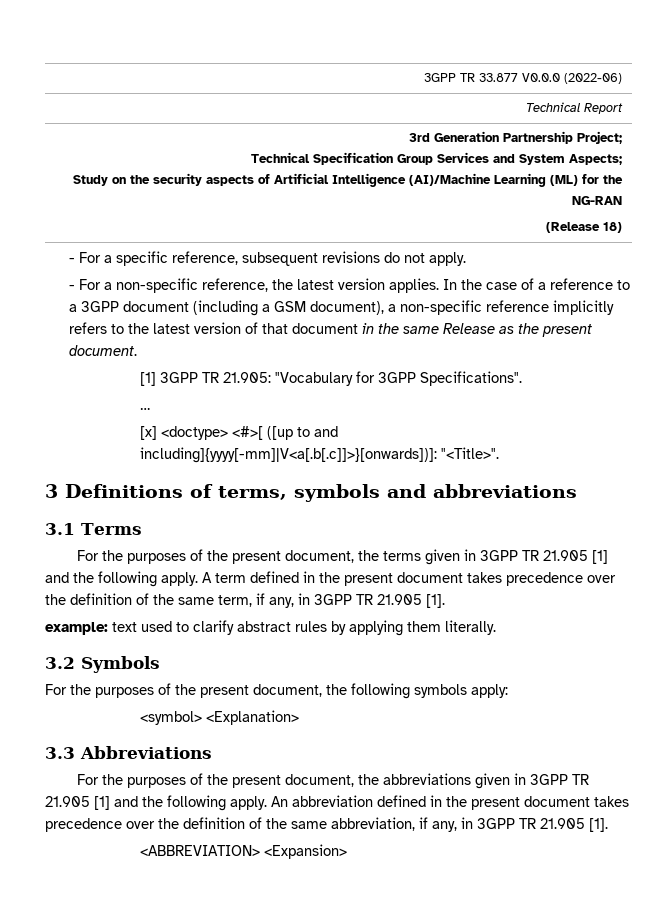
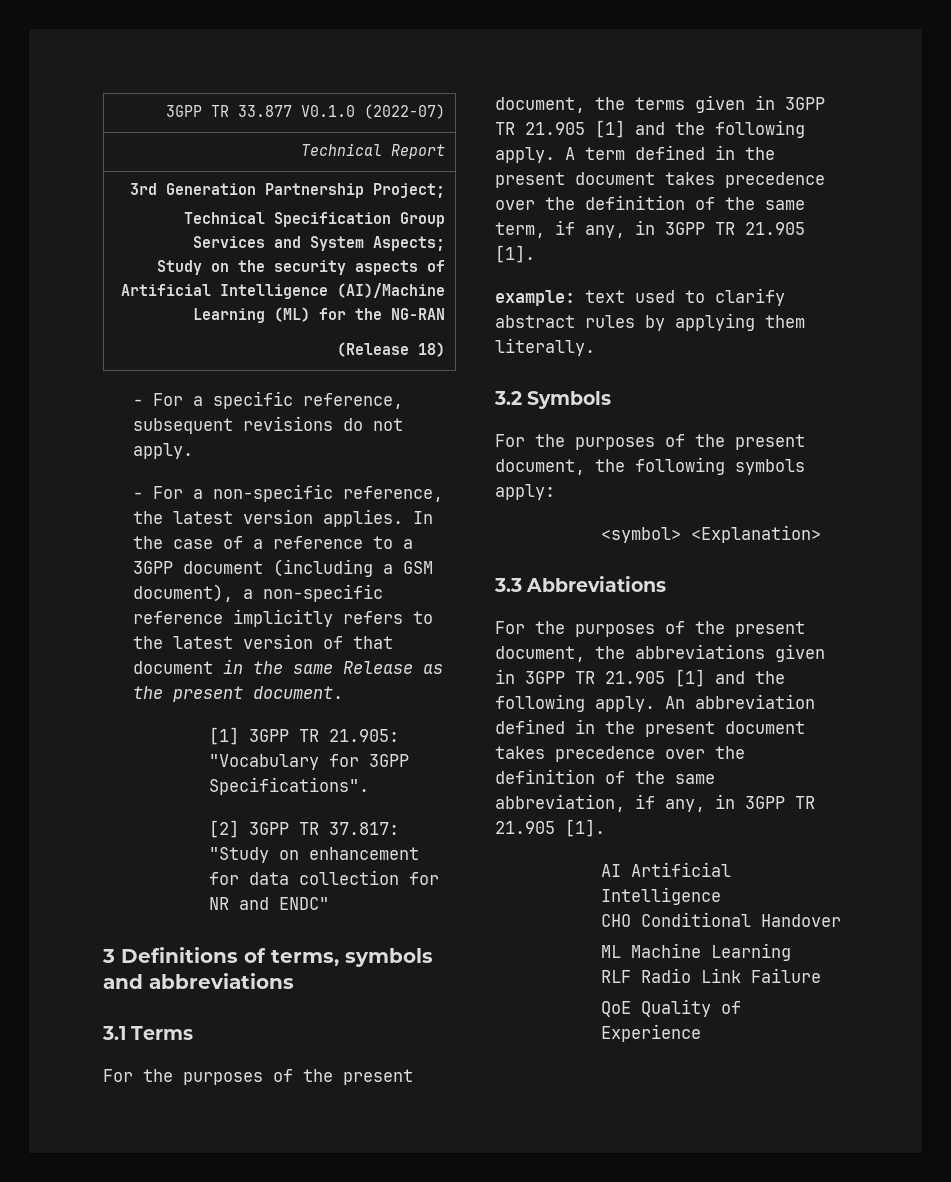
- 3GPP TR 33.877 V0.0.0 (2022-06)
+ 3GPP TR 33.877 V0.1.0 (2022-07)
- …
- [x] <doctype> <#>[ ([up to and including]{yyyy[-mm]|V<a[.b[.c]]>}[onwards])]: "<Title>".
+ [2] 3GPP TR 37.817: "Study on enhancement for data collection for NR and ENDC"
- <ABBREVIATION> <Expansion>
+ AI Artificial Intelligence
+ CHO Conditional Handover
+ ML Machine Learning
+ RLF Radio Link Failure
+ QoE Quality of Experience

